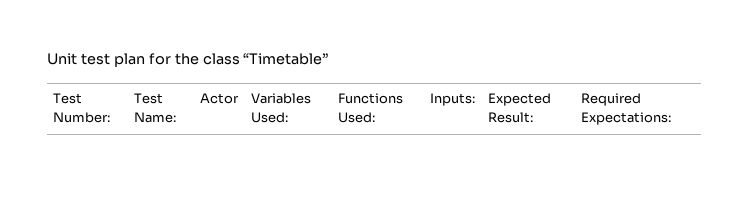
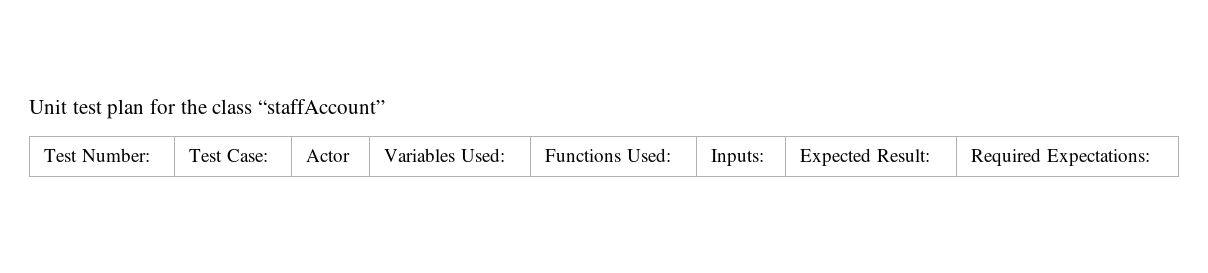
- Unit test plan for the class “Timetable”
+ Unit test plan for the class “staffAccount”
- Test Number: | Test Name: | Actor | Variables Used: | Functions Used: | Inputs: | Expected Result: | Required Expectations:
+ Test Number: | Test Case: | Actor | Variables Used: | Functions Used: | Inputs: | Expected Result: | Required Expectations:

